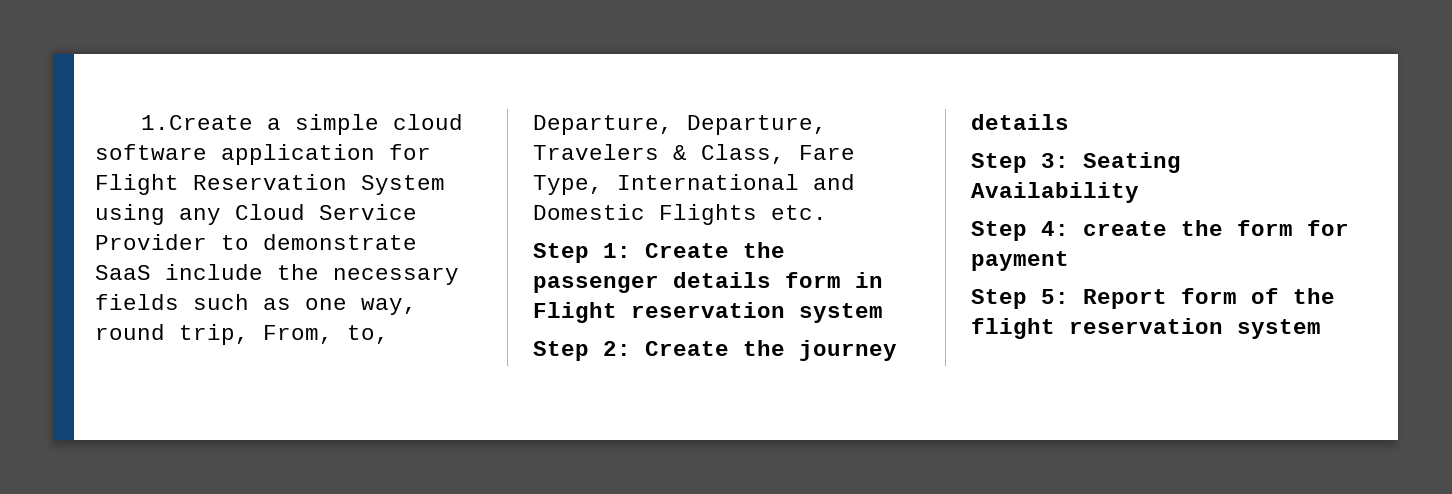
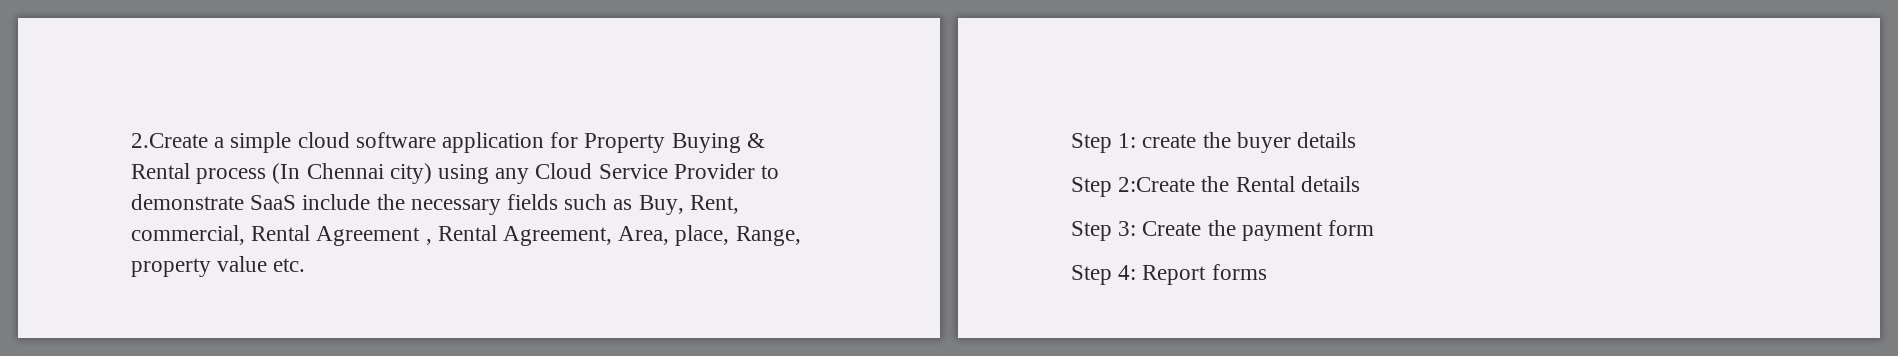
- 1.Create a simple cloud software application for Flight Reservation System using any Cloud Service Provider to demonstrate SaaS include the necessary fields such as one way, round trip, From, to, Departure, Departure, Travelers & Class, Fare Type, International and Domestic Flights etc.
- Step 1: Create the passenger details form in Flight reservation system
- Step 2: Create the journey details
- Step 3: Seating Availability
- Step 4: create the form for payment
- Step 5: Report form of the flight reservation system
+ 2.Create a simple cloud software application for Property Buying & Rental process (In Chennai city) using any Cloud Service Provider to demonstrate SaaS include the necessary fields such as Buy, Rent, commercial, Rental Agreement , Rental Agreement, Area, place, Range, property value etc.
+ Step 1: create the buyer details
+ Step 2:Create the Rental details
+ Step 3: Create the payment form
+ Step 4: Report forms

